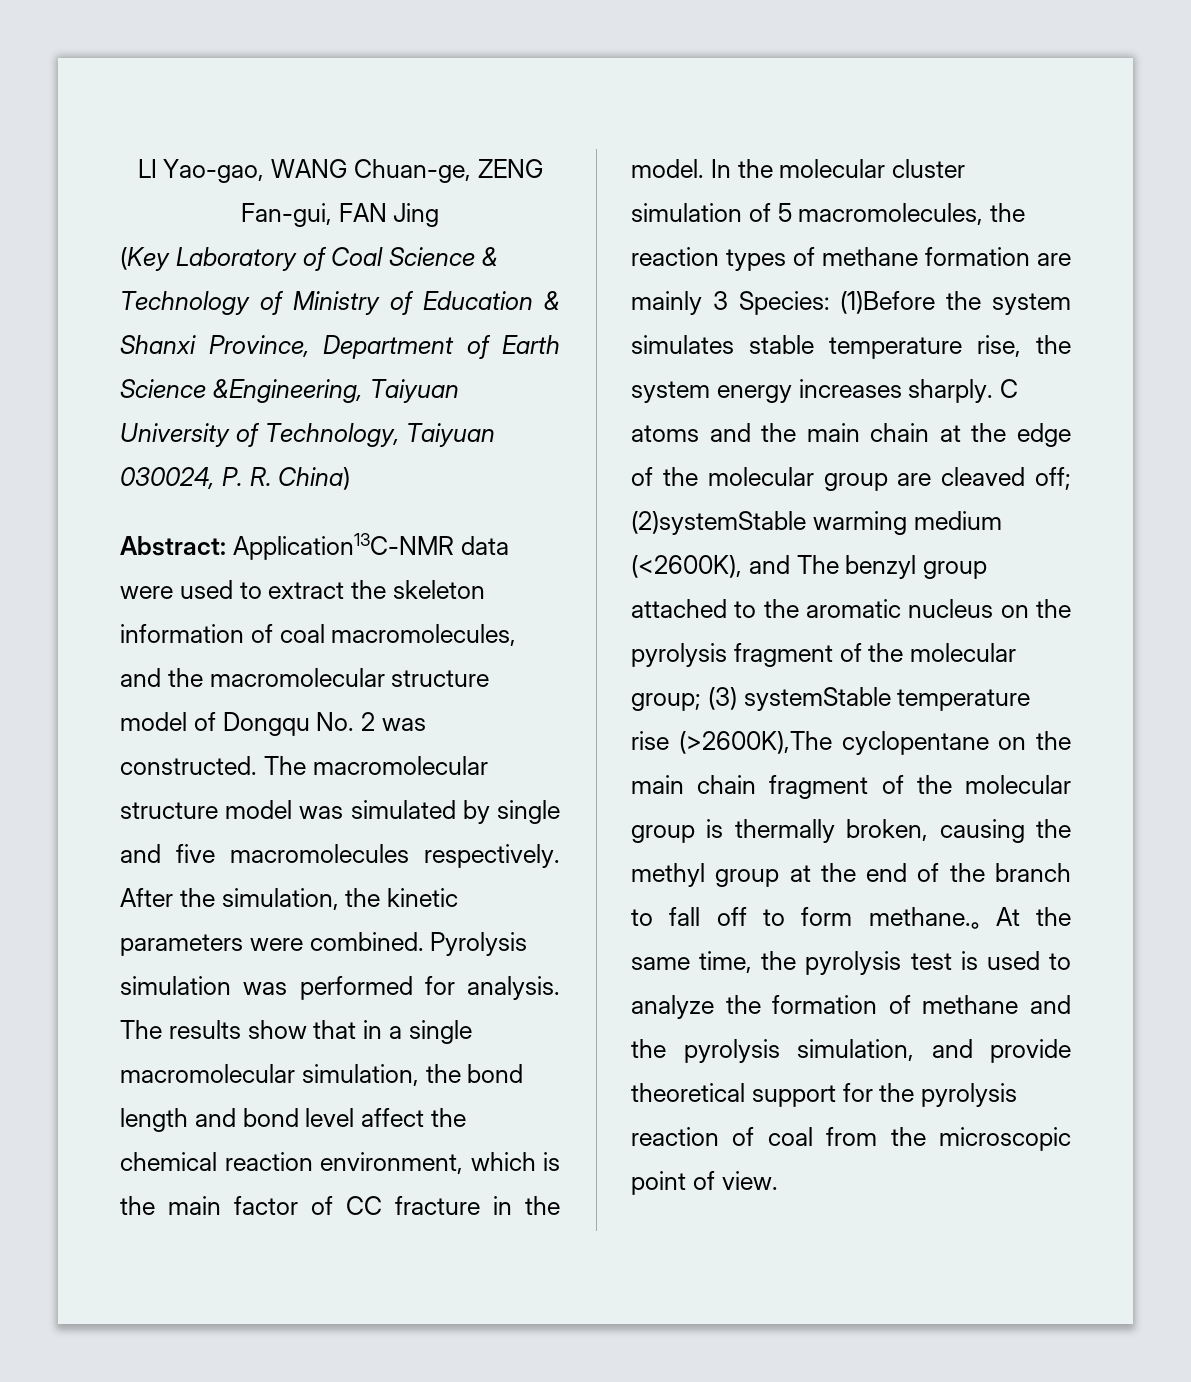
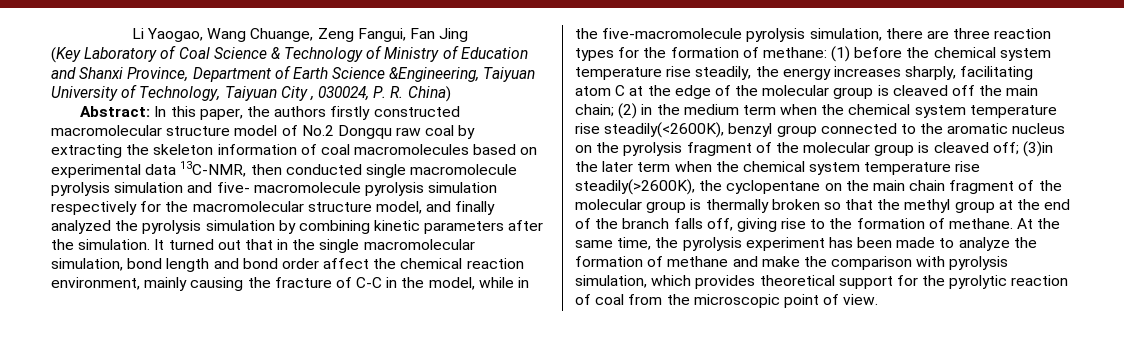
- LI Yao-gao, WANG Chuan-ge, ZENG Fan-gui, FAN Jing
+ Li Yaogao, Wang Chuange, Zeng Fangui, Fan Jing
- (Key Laboratory of Coal Science & Technology of Ministry of Education & Shanxi Province, Department of Earth Science &Engineering, Taiyuan University of Technology, Taiyuan 030024, P. R. China)
+ (Key Laboratory of Coal Science & Technology of Ministry of Education and Shanxi Province, Department of Earth Science &Engineering, Taiyuan University of Technology, Taiyuan City , 030024, P. R. China)
- Application13C-NMR data were used to extract the skeleton information of coal macromolecules, and the macromolecular structure model of Dongqu No. 2 was constructed. The macromolecular structure model was simulated by single and five macromolecules respectively. After the simulation, the kinetic parameters were combined. Pyrolysis simulation was performed for analysis. The results show that in a single macromolecular simulation, the bond length and bond level affect the chemical reaction environment, which is the main factor of CC fracture in the model. In the molecular cluster simulation of 5 macromolecules, the reaction types of methane formation are mainly 3 Species: (1)Before the system simulates stable temperature rise, the system energy increases sharply. C atoms and the main chain at the edge of the molecular group are cleaved off; (2)systemStable warming medium (<2600K), and The benzyl group attached to the aromatic nucleus on the pyrolysis fragment of the molecular group; (3) systemStable temperature rise (>2600K),The cyclopentane on the main chain fragment of the molecular group is thermally broken, causing the methyl group at the end of the branch to fall off to form methane.。
+ In this paper, the authors firstly constructed macromolecular structure model of No.2 Dongqu raw coal by extracting the skeleton information of coal macromolecules based on experimental data 13C-NMR, then conducted single macromolecule pyrolysis simulation and five- macromolecule pyrolysis simulation respectively for the macromolecular structure model, and finally analyzed the pyrolysis simulation by combining kinetic parameters after the simulation. It turned out that in the single macromolecular simulation, bond length and bond order affect the chemical reaction environment, mainly causing the fracture of C-C in the model, while in the five-macromolecule pyrolysis simulation, there are three reaction types for the formation of methane: (1) before the chemical system temperature rise steadily, the energy increases sharply, facilitating atom C at the edge of the molecular group is cleaved off the main chain; (2) in the medium term when the chemical system temperature rise steadily(<2600K), benzyl group connected to the aromatic nucleus on the pyrolysis fragment of the molecular group is cleaved off; (3)in the later term when the chemical system temperature rise steadily(>2600K), the cyclopentane on the main chain fragment of the molecular group is thermally broken so that the methyl group at the end of the branch falls off, giving rise to the formation of methane.
- At the same time, the pyrolysis test is used to analyze the formation of methane and the pyrolysis simulation, and provide theoretical support for the pyrolysis reaction of coal from the microscopic point of view.
+ At the same time, the pyrolysis experiment has been made to analyze the formation of methane and make the comparison with pyrolysis simulation, which provides theoretical support for the pyrolytic reaction of coal from the microscopic point of view.

